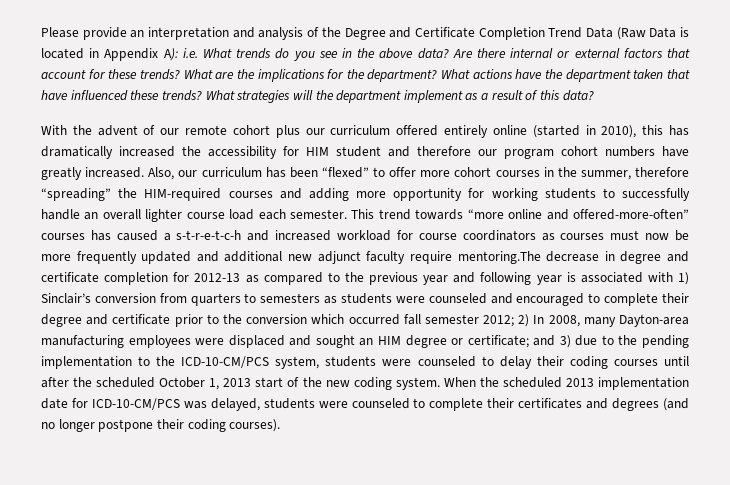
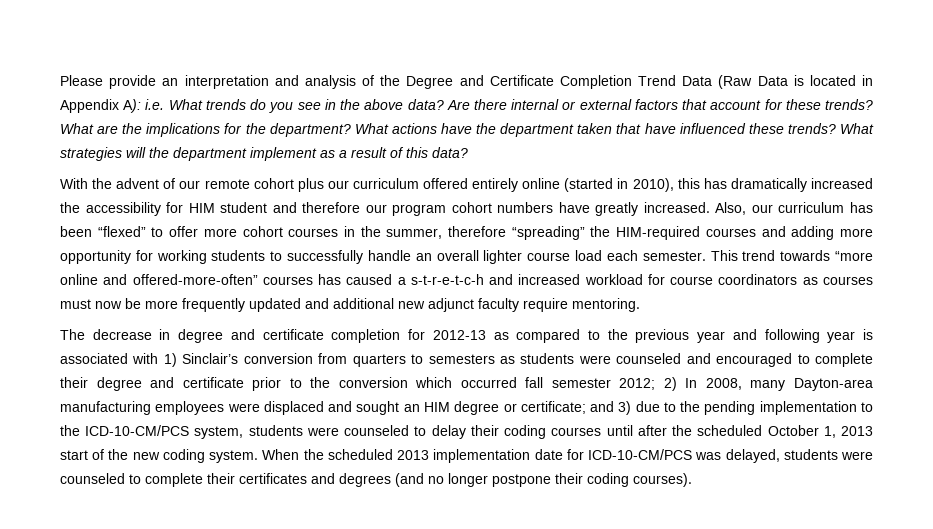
- This trend towards “more online and offered-more-often” courses has caused a s-t-r-e-t-c-h and increased workload for course coordinators as courses must now be more frequently updated and additional new adjunct faculty require mentoring.The decrease in degree and certificate completion for 2012-13 as compared to the previous year and following year is associated with 1) Sinclair’s conversion from quarters to semesters as students were counseled and encouraged to complete their degree and certificate prior to the conversion which occurred fall semester 2012;
+ This trend towards “more online and offered-more-often” courses has caused a s-t-r-e-t-c-h and increased workload for course coordinators as courses must now be more frequently updated and additional new adjunct faculty require mentoring.
+ The decrease in degree and certificate completion for 2012-13 as compared to the previous year and following year is associated with 1) Sinclair’s conversion from quarters to semesters as students were counseled and encouraged to complete their degree and certificate prior to the conversion which occurred fall semester 2012;

